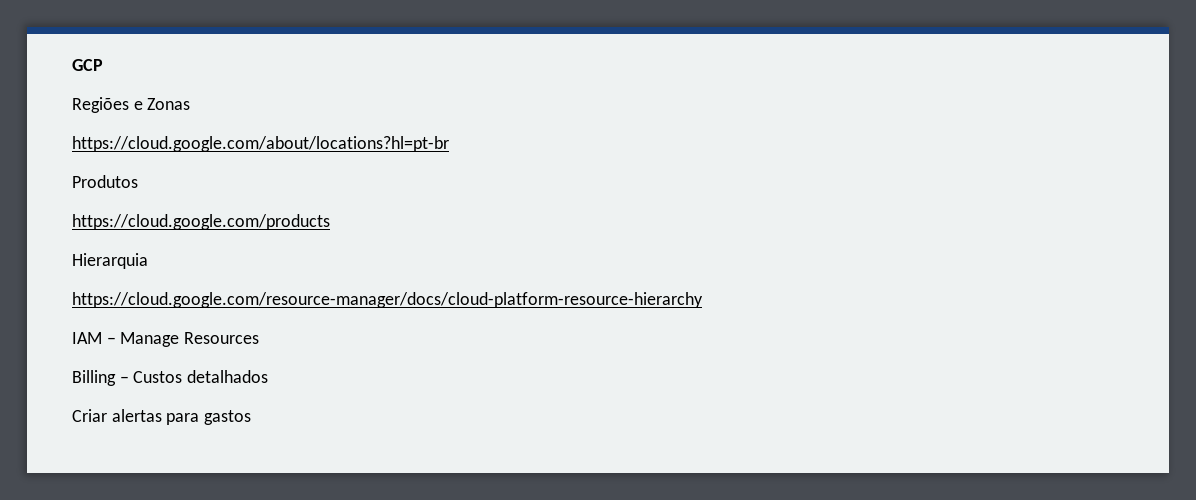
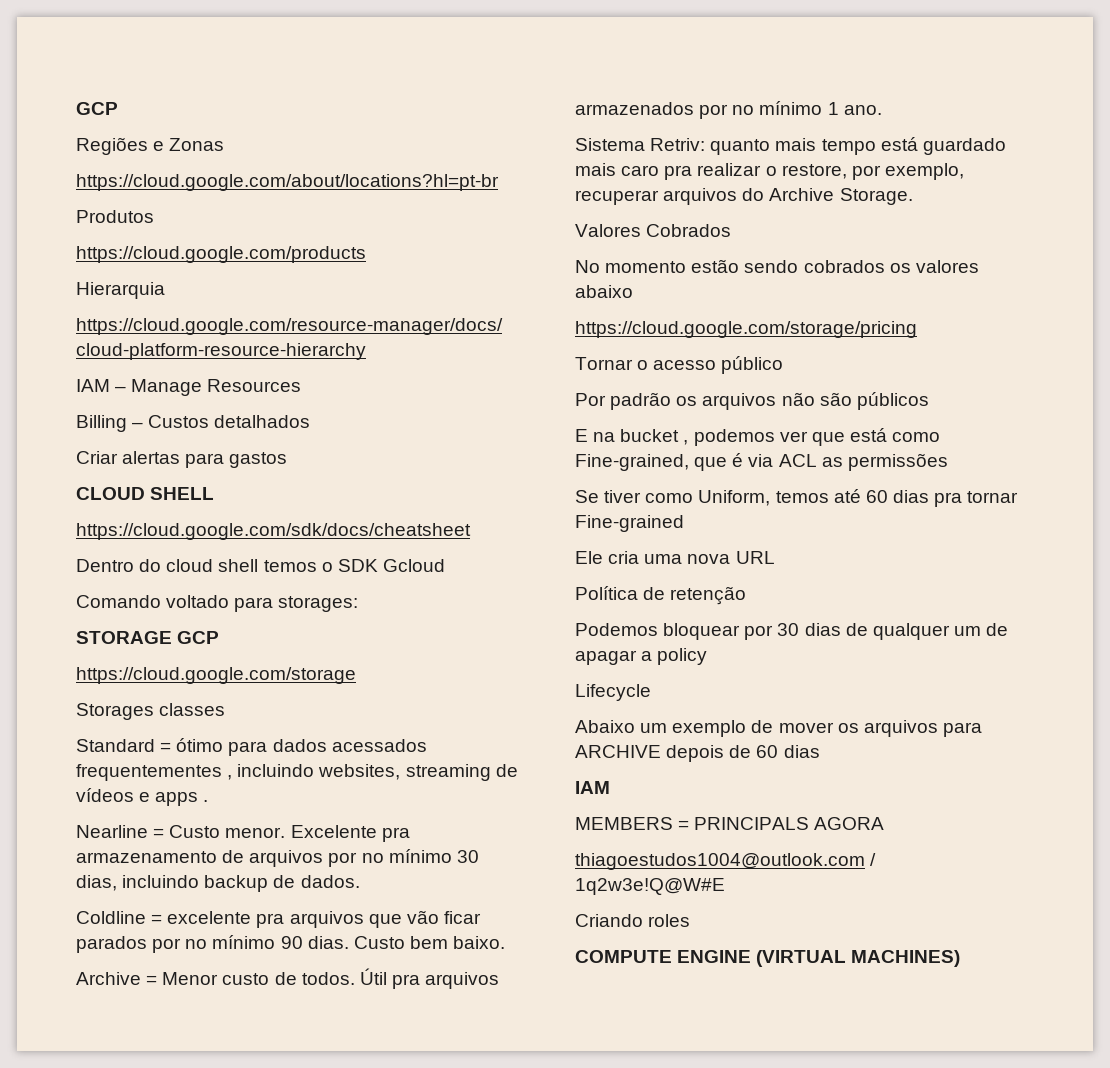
+ CLOUD SHELL
+ https://cloud.google.com/sdk/docs/cheatsheet
+ Dentro do cloud shell temos o SDK Gcloud
+ Comando voltado para storages:
+ STORAGE GCP
+ https://cloud.google.com/storage
+ Storages classes
+ Standard = ótimo para dados acessados frequentementes , incluindo websites, streaming de vídeos e apps .
+ Nearline = Custo menor. Excelente pra armazenamento de arquivos por no mínimo 30 dias, incluindo backup de dados.
+ Coldline = excelente pra arquivos que vão ficar parados por no mínimo 90 dias. Custo bem baixo.
+ Archive = Menor custo de todos. Útil pra arquivos armazenados por no mínimo 1 ano.
+ Sistema Retriv: quanto mais tempo está guardado mais caro pra realizar o restore, por exemplo, recuperar arquivos do Archive Storage.
+ Valores Cobrados
+ No momento estão sendo cobrados os valores abaixo
+ https://cloud.google.com/storage/pricing
+ Tornar o acesso público
+ Por padrão os arquivos não são públicos
+ E na bucket , podemos ver que está como Fine-grained, que é via ACL as permissões
+ Se tiver como Uniform, temos até 60 dias pra tornar Fine-grained
+ Ele cria uma nova URL
+ Política de retenção
+ Podemos bloquear por 30 dias de qualquer um de apagar a policy
+ Lifecycle
+ Abaixo um exemplo de mover os arquivos para ARCHIVE depois de 60 dias
+ IAM
+ MEMBERS = PRINCIPALS AGORA
+ thiagoestudos1004@outlook.com / 1q2w3e!Q@W#E
+ Criando roles
+ COMPUTE ENGINE (VIRTUAL MACHINES)

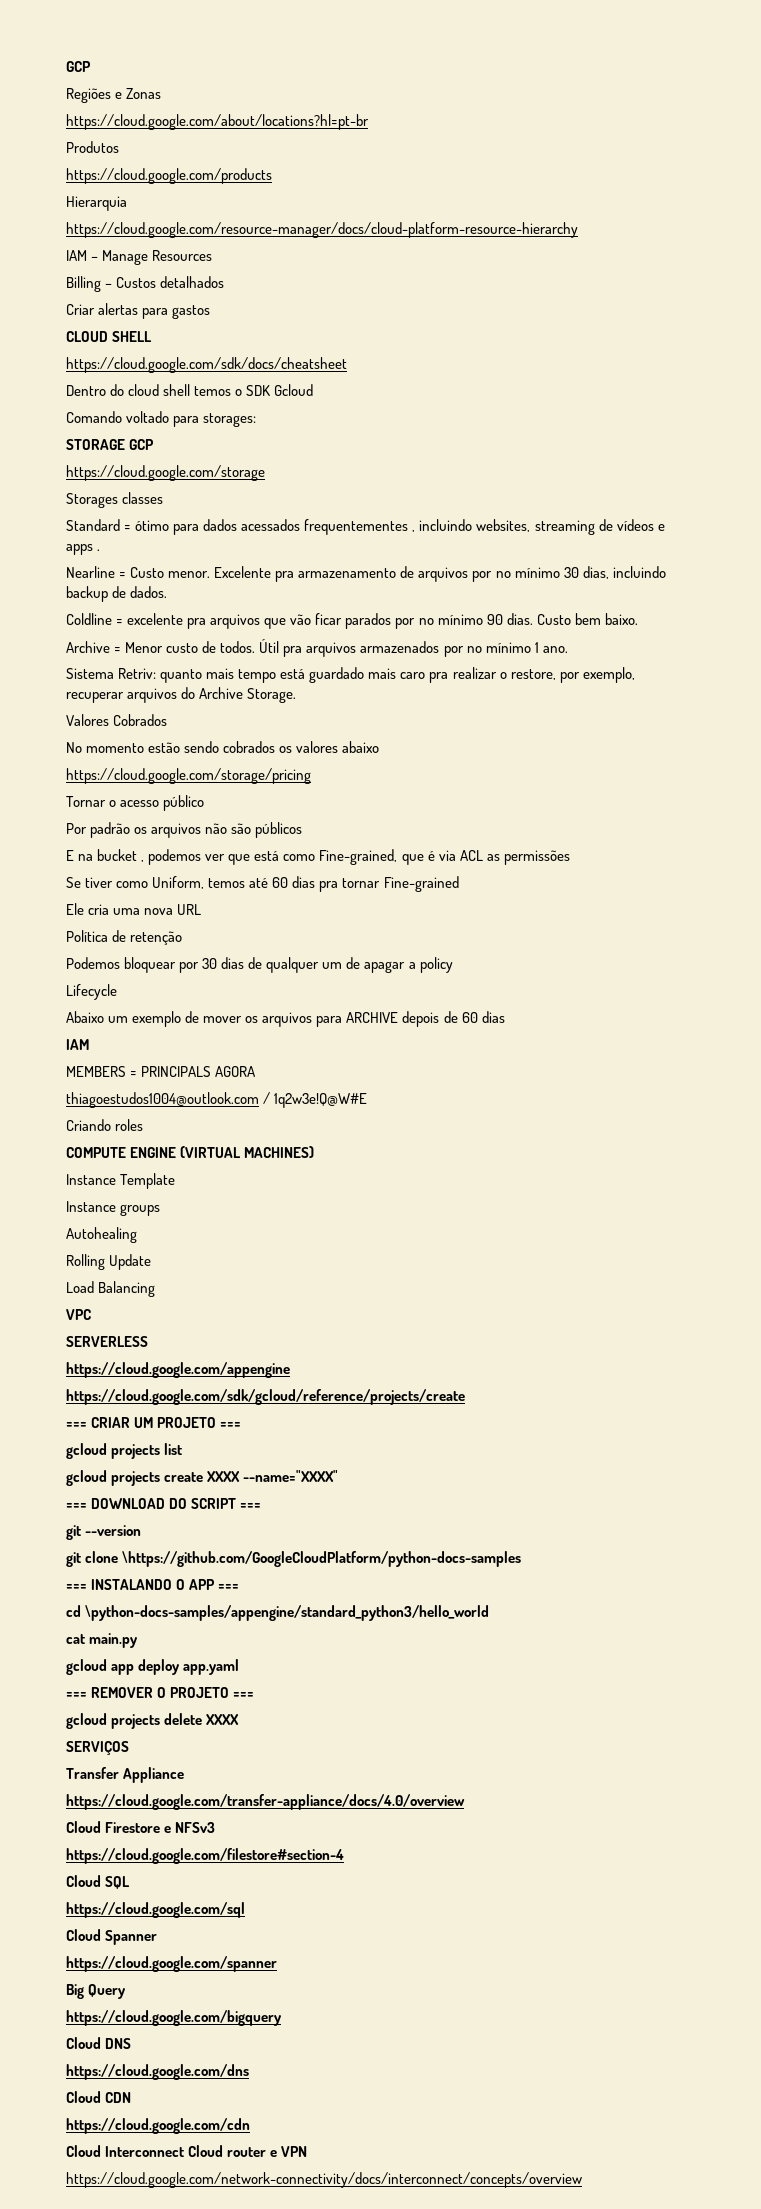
+ Instance Template
+ Instance groups
+ Autohealing
+ Rolling Update
+ Load Balancing
+ VPC
+ SERVERLESS
+ https://cloud.google.com/appengine
+ https://cloud.google.com/sdk/gcloud/reference/projects/create
+ === CRIAR UM PROJETO ===
+ gcloud projects list
+ gcloud projects create XXXX --name="XXXX"
+ === DOWNLOAD DO SCRIPT ===
+ git --version
+ git clone \https://github.com/GoogleCloudPlatform/python-docs-samples
+ === INSTALANDO O APP ===
+ cd \python-docs-samples/appengine/standard_python3/hello_world
+ cat main.py
+ gcloud app deploy app.yaml
+ === REMOVER O PROJETO ===
+ gcloud projects delete XXXX
+ SERVIÇOS
+ Transfer Appliance
+ https://cloud.google.com/transfer-appliance/docs/4.0/overview
+ Cloud Firestore e NFSv3
+ https://cloud.google.com/filestore#section-4
+ Cloud SQL
+ https://cloud.google.com/sql
+ Cloud Spanner
+ https://cloud.google.com/spanner
+ Big Query
+ https://cloud.google.com/bigquery
+ Cloud DNS
+ https://cloud.google.com/dns
+ Cloud CDN
+ https://cloud.google.com/cdn
+ Cloud Interconnect Cloud router e VPN
+ https://cloud.google.com/network-connectivity/docs/interconnect/concepts/overview

